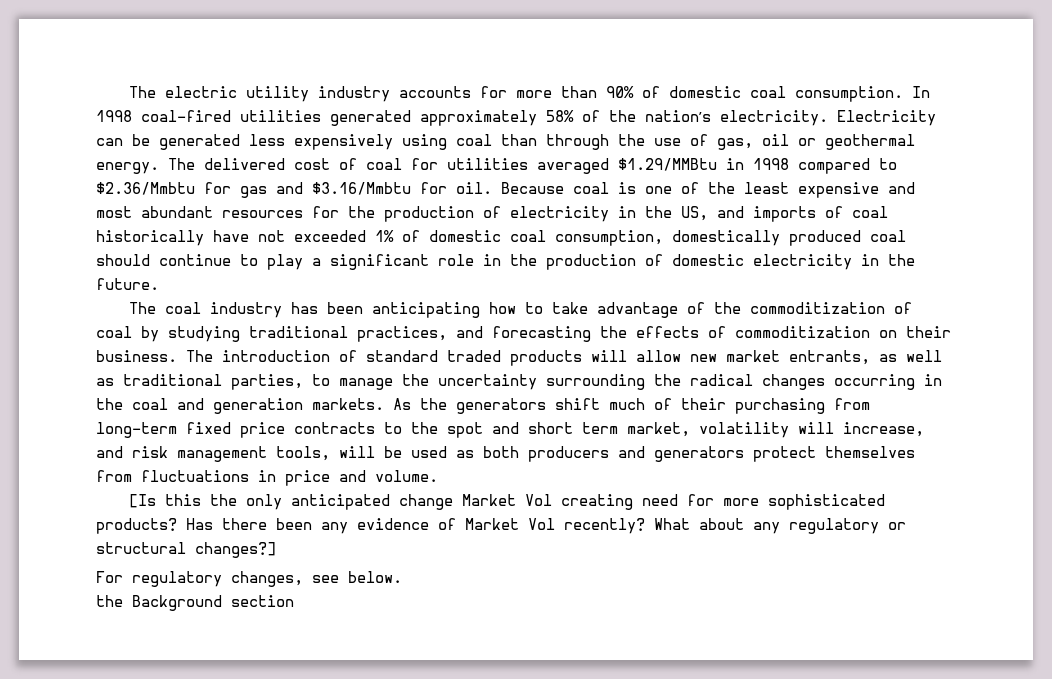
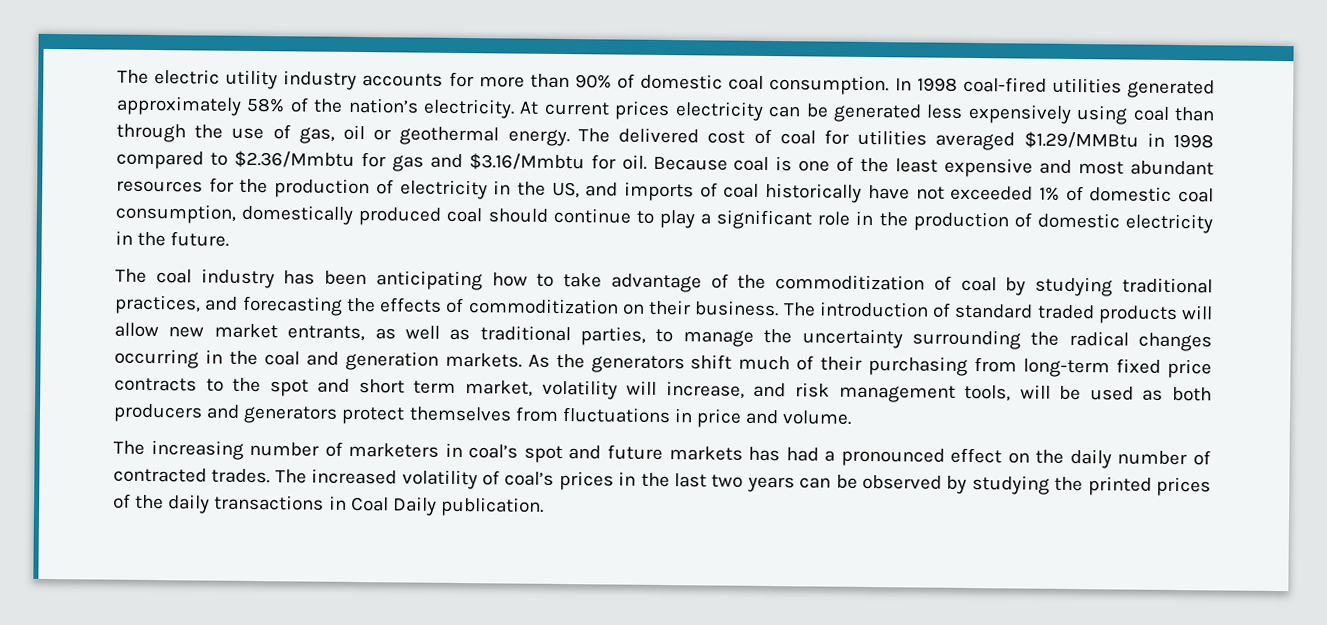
- Electricity can be generated less expensively using coal than through the use of gas, oil or geothermal energy.
+ At current prices electricity can be generated less expensively using coal than through the use of gas, oil or geothermal energy.
- [Is this the only anticipated change Market Vol creating need for more sophisticated products? Has there been any evidence of Market Vol recently? What about any regulatory or structural changes?]
- For regulatory changes, see below.
- the Background section
+ The increasing number of marketers in coal’s spot and future markets has had a pronounced effect on the daily number of contracted trades. The increased volatility of coal’s prices in the last two years can be observed by studying the printed prices of the daily transactions in Coal Daily publication.

